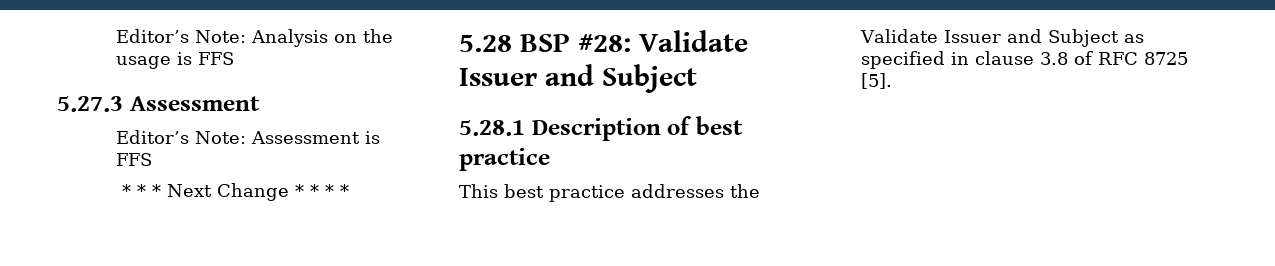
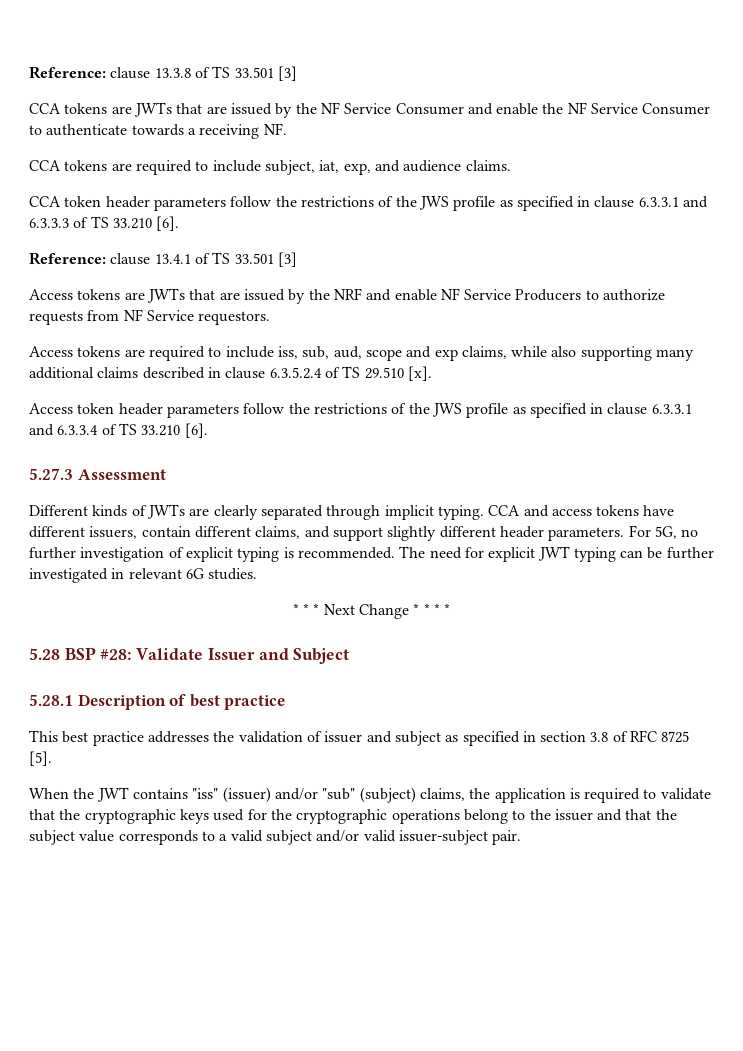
- Editor’s Note: Analysis on the usage is FFS
+ Reference: clause 13.3.8 of TS 33.501 [3]
+ CCA tokens are JWTs that are issued by the NF Service Consumer and enable the NF Service Consumer to authenticate towards a receiving NF.
+ CCA tokens are required to include subject, iat, exp, and audience claims.
+ CCA token header parameters follow the restrictions of the JWS profile as specified in clause 6.3.3.1 and 6.3.3.3 of TS 33.210 [6].
+ Reference: clause 13.4.1 of TS 33.501 [3]
+ Access tokens are JWTs that are issued by the NRF and enable NF Service Producers to authorize requests from NF Service requestors.
+ Access tokens are required to include iss, sub, aud, scope and exp claims, while also supporting many additional claims described in clause 6.3.5.2.4 of TS 29.510 [x].
+ Access token header parameters follow the restrictions of the JWS profile as specified in clause 6.3.3.1 and 6.3.3.4 of TS 33.210 [6].
  5.27.3 Assessment
- Editor’s Note: Assessment is FFS
+ Different kinds of JWTs are clearly separated through implicit typing. CCA and access tokens have different issuers, contain different claims, and support slightly different header parameters. For 5G, no further investigation of explicit typing is recommended. The need for explicit JWT typing can be further investigated in relevant 6G studies.
- This best practice addresses the Validate Issuer and Subject as specified in clause 3.8 of RFC 8725 [5].
+ This best practice addresses the validation of issuer and subject as specified in section 3.8 of RFC 8725 [5].
+ When the JWT contains "iss" (issuer) and/or "sub" (subject) claims, the application is required to validate that the cryptographic keys used for the cryptographic operations belong to the issuer and that the subject value corresponds to a valid subject and/or valid issuer-subject pair.

